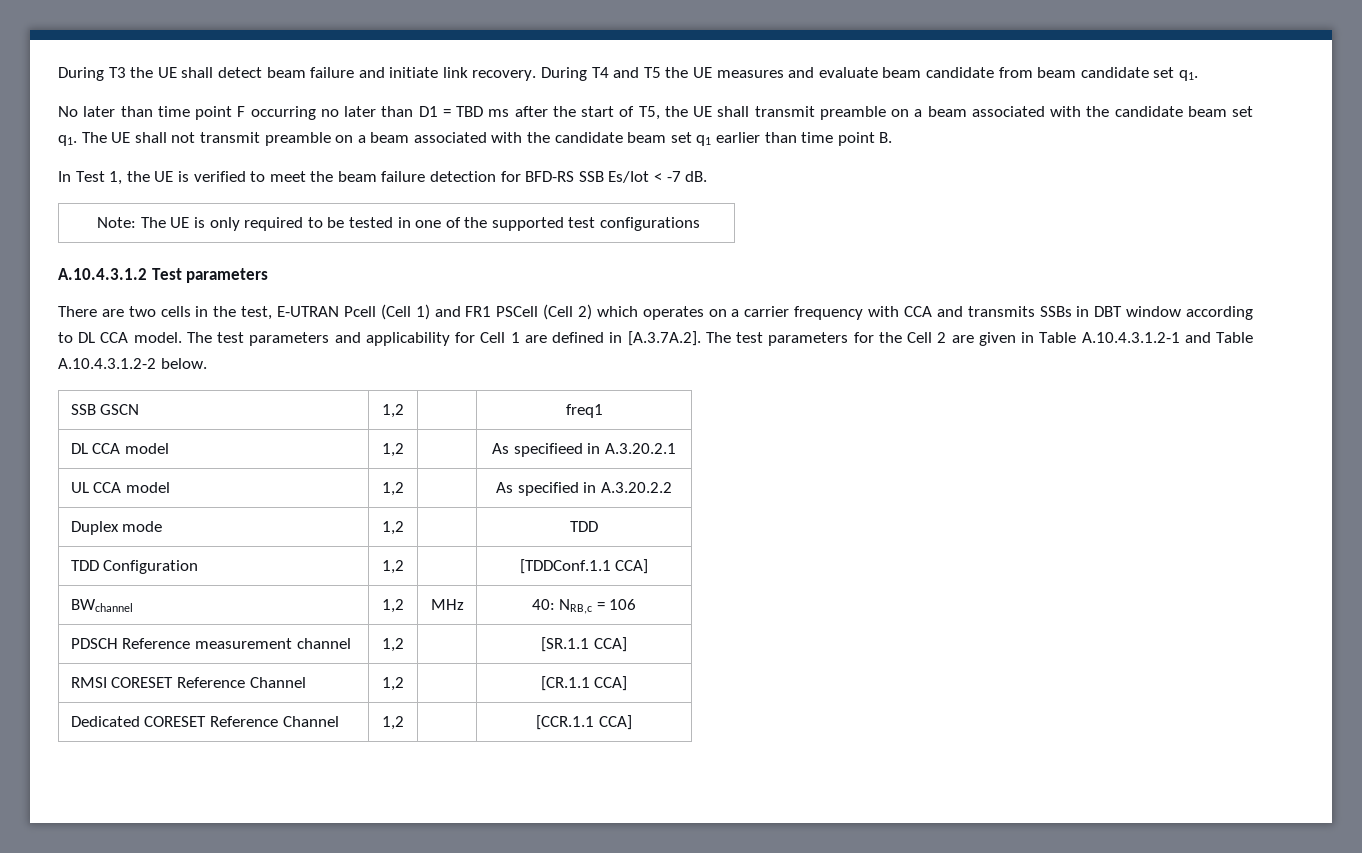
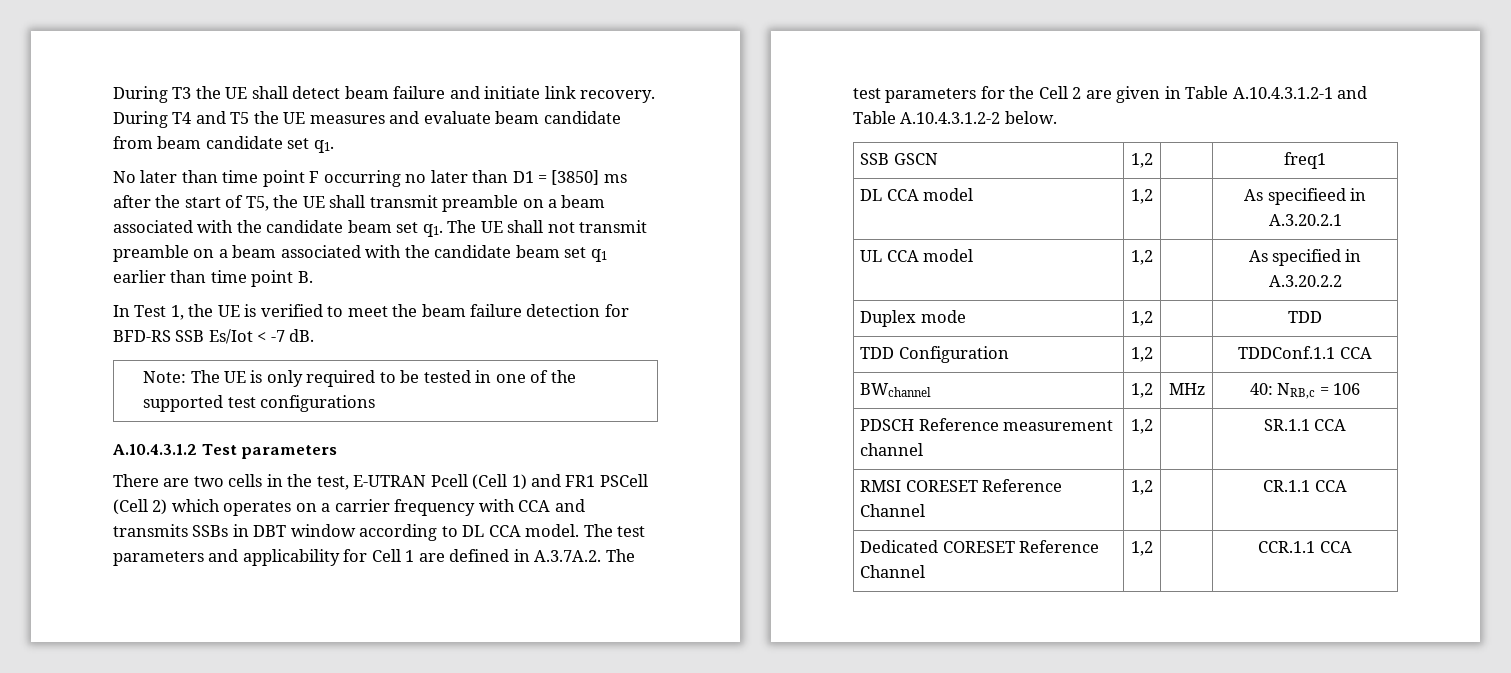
- No later than time point F occurring no later than D1 = TBD ms after the start of T5, the UE shall transmit preamble on a beam associated with the candidate beam set q1.
+ No later than time point F occurring no later than D1 = [3850] ms after the start of T5, the UE shall transmit preamble on a beam associated with the candidate beam set q1.
- The test parameters and applicability for Cell 1 are defined in [A.3.7A.2]. The test parameters for the Cell 2 are given in Table A.10.4.3.1.2-1 and Table A.10.4.3.1.2-2 below.
+ The test parameters and applicability for Cell 1 are defined in A.3.7A.2. The test parameters for the Cell 2 are given in Table A.10.4.3.1.2-1 and Table A.10.4.3.1.2-2 below.
- TDD Configuration | 1,2 | | [TDDConf.1.1 CCA]
+ TDD Configuration | 1,2 | | TDDConf.1.1 CCA
- PDSCH Reference measurement channel | 1,2 | | [SR.1.1 CCA]
+ PDSCH Reference measurement channel | 1,2 | | SR.1.1 CCA
- RMSI CORESET Reference Channel | 1,2 | | [CR.1.1 CCA]
+ RMSI CORESET Reference Channel | 1,2 | | CR.1.1 CCA
- Dedicated CORESET Reference Channel | 1,2 | | [CCR.1.1 CCA]
+ Dedicated CORESET Reference Channel | 1,2 | | CCR.1.1 CCA

